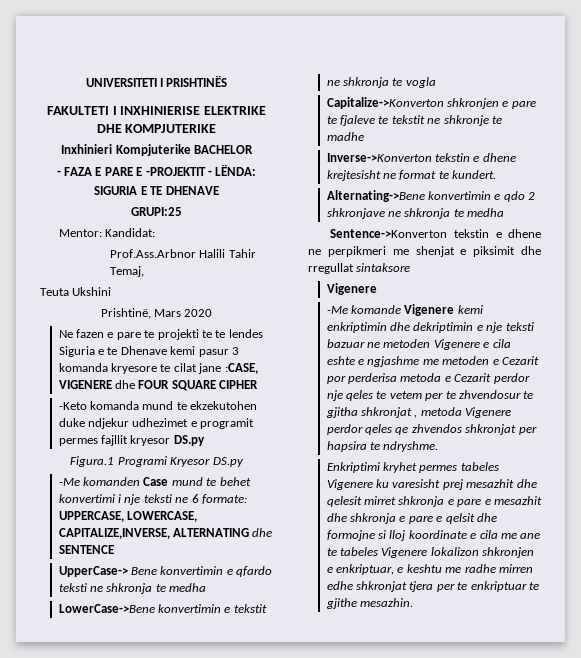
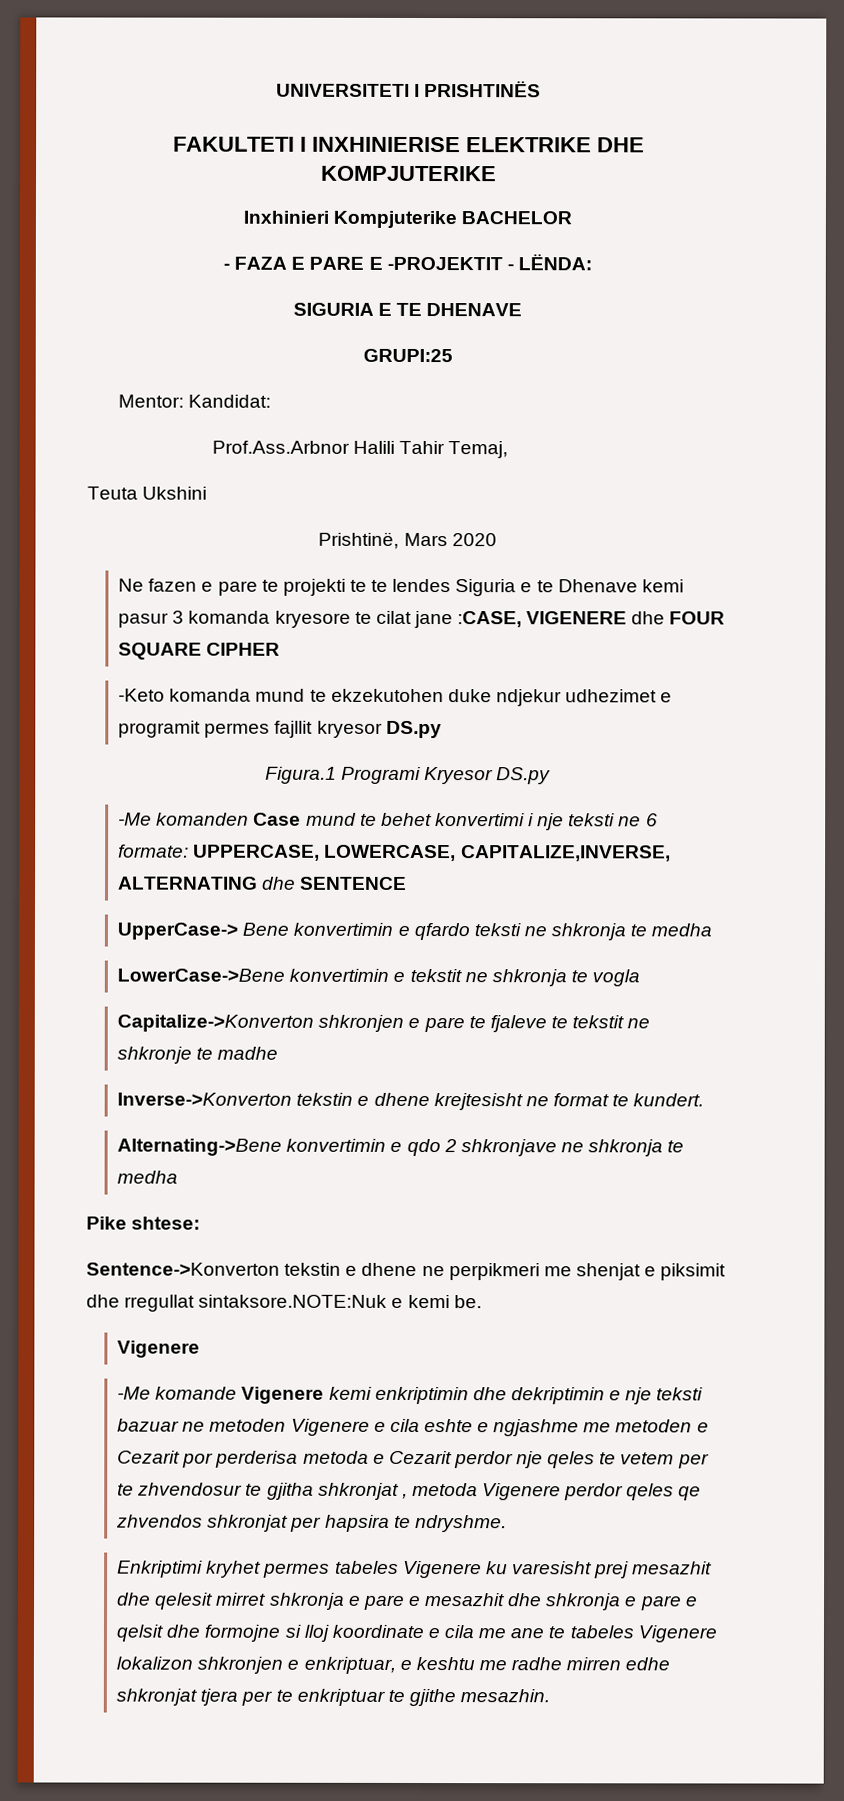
+ Pike shtese:
- Sentence->Konverton tekstin e dhene ne perpikmeri me shenjat e piksimit dhe rregullat sintaksore
+ Sentence->Konverton tekstin e dhene ne perpikmeri me shenjat e piksimit dhe rregullat sintaksore.NOTE:Nuk e kemi be.

